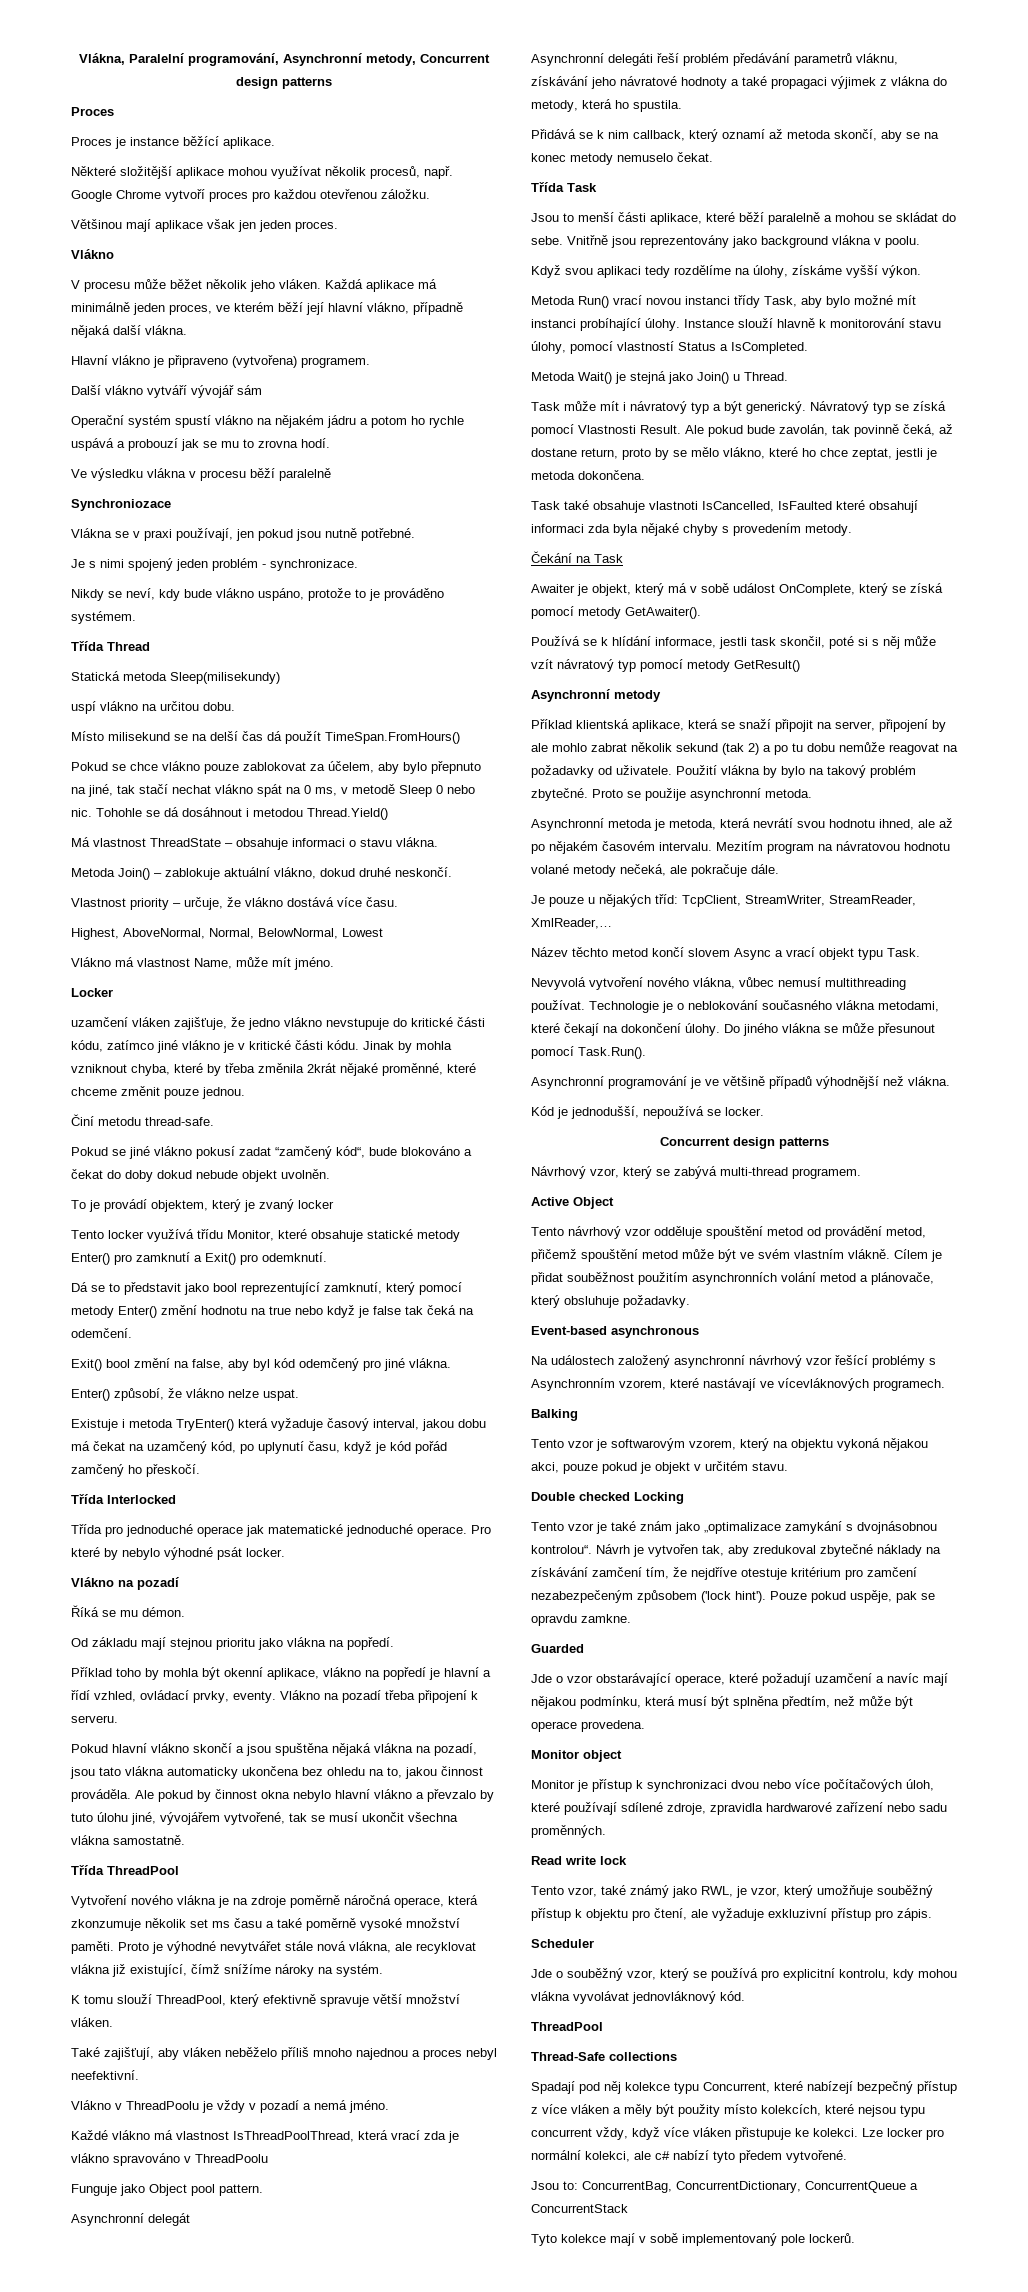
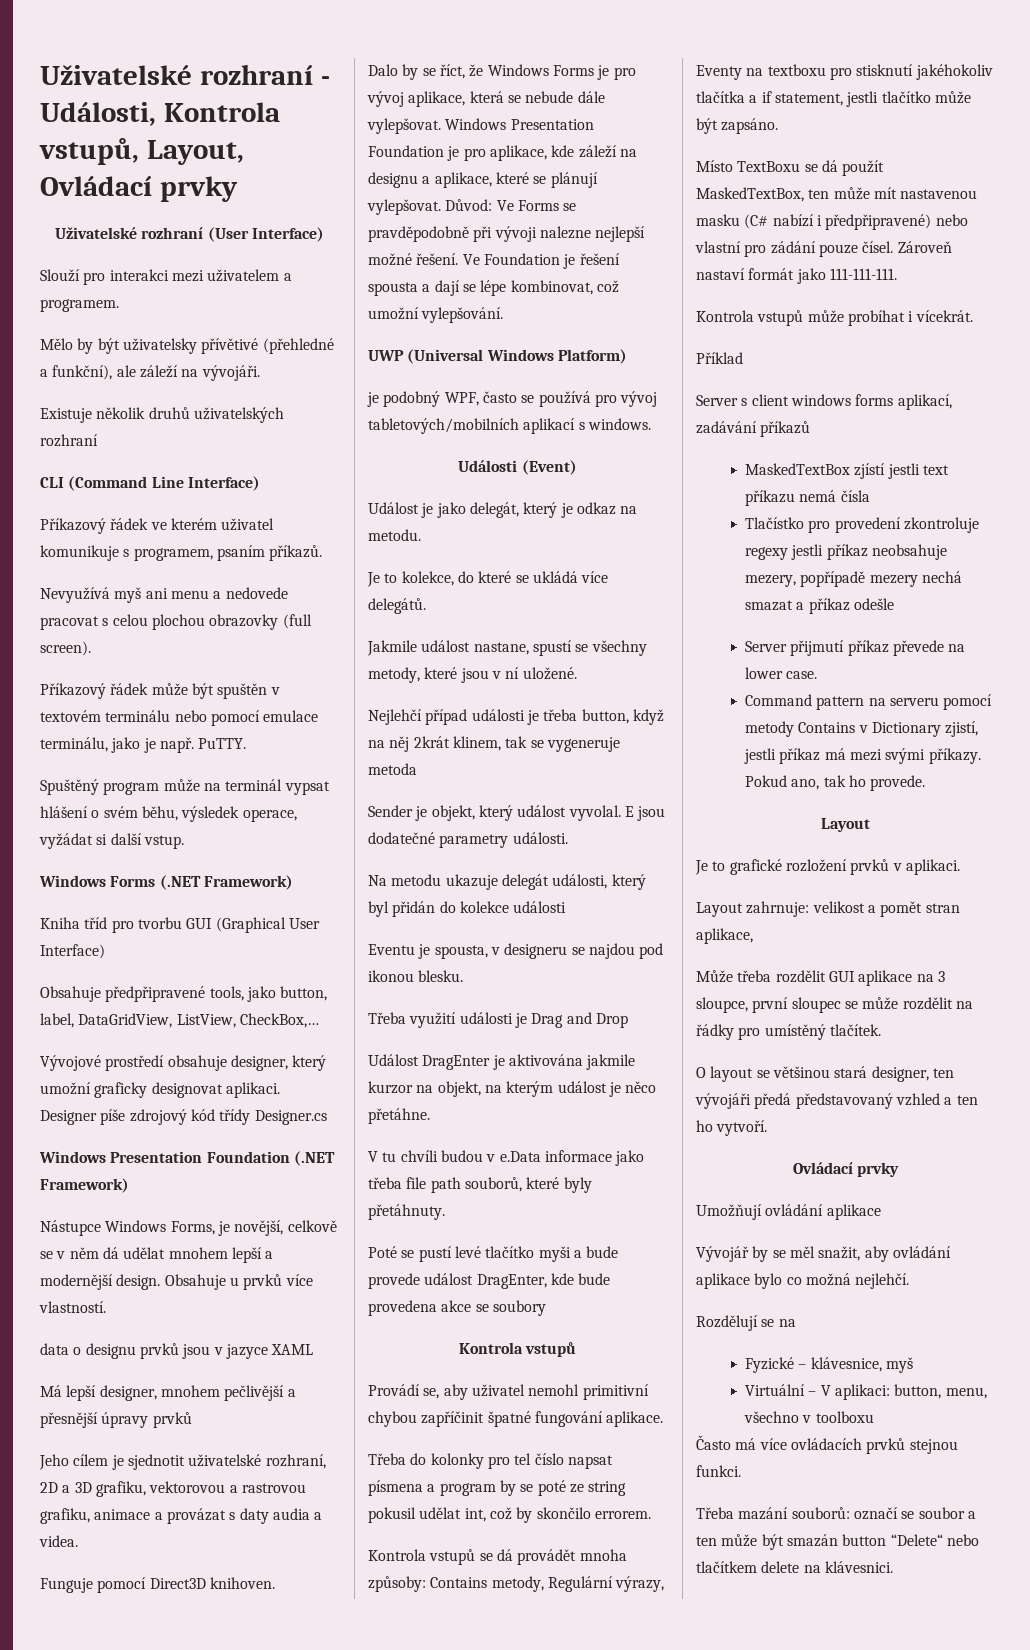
- Vlákna, Paralelní programování, Asynchronní metody, Concurrent design patterns
- Proces
- Proces je instance běžící aplikace.
- Některé složitější aplikace mohou využívat několik procesů, např. Google Chrome vytvoří proces pro každou otevřenou záložku.
- Většinou mají aplikace však jen jeden proces.
- Vlákno
- V procesu může běžet několik jeho vláken. Každá aplikace má minimálně jeden proces, ve kterém běží její hlavní vlákno, případně nějaká další vlákna.
- Hlavní vlákno je připraveno (vytvořena) programem.
- Další vlákno vytváří vývojář sám
- Operační systém spustí vlákno na nějakém jádru a potom ho rychle uspává a probouzí jak se mu to zrovna hodí.
- Ve výsledku vlákna v procesu běží paralelně
- Synchroniozace
- Vlákna se v praxi používají, jen pokud jsou nutně potřebné.
- Je s nimi spojený jeden problém - synchronizace.
- Nikdy se neví, kdy bude vlákno uspáno, protože to je prováděno systémem.
- Třída Thread
- Statická metoda Sleep(milisekundy)
- uspí vlákno na určitou dobu.
- Místo milisekund se na delší čas dá použít TimeSpan.FromHours()
- Pokud se chce vlákno pouze zablokovat za účelem, aby bylo přepnuto na jiné, tak stačí nechat vlákno spát na 0 ms, v metodě Sleep 0 nebo nic. Tohohle se dá dosáhnout i metodou Thread.Yield()
- Má vlastnost ThreadState – obsahuje informaci o stavu vlákna.
- Metoda Join() – zablokuje aktuální vlákno, dokud druhé neskončí.
- Vlastnost priority – určuje, že vlákno dostává více času.
- Highest, AboveNormal, Normal, BelowNormal, Lowest
- Vlákno má vlastnost Name, může mít jméno.
- Locker
- uzamčení vláken zajišťuje, že jedno vlákno nevstupuje do kritické části kódu, zatímco jiné vlákno je v kritické části kódu. Jinak by mohla vzniknout chyba, které by třeba změnila 2krát nějaké proměnné, které chceme změnit pouze jednou.
- Činí metodu thread-safe.
- Pokud se jiné vlákno pokusí zadat “zamčený kód“, bude blokováno a čekat do doby dokud nebude objekt uvolněn.
- To je provádí objektem, který je zvaný locker
- Tento locker využívá třídu Monitor, které obsahuje statické metody Enter() pro zamknutí a Exit() pro odemknutí.
- Dá se to představit jako bool reprezentující zamknutí, který pomocí metody Enter() změní hodnotu na true nebo když je false tak čeká na odemčení.
- Exit() bool změní na false, aby byl kód odemčený pro jiné vlákna.
- Enter() způsobí, že vlákno nelze uspat.
- Existuje i metoda TryEnter() která vyžaduje časový interval, jakou dobu má čekat na uzamčený kód, po uplynutí času, když je kód pořád zamčený ho přeskočí.
- Třída Interlocked
- Třída pro jednoduché operace jak matematické jednoduché operace. Pro které by nebylo výhodné psát locker.
- Vlákno na pozadí
- Říká se mu démon.
- Od základu mají stejnou prioritu jako vlákna na popředí.
- Příklad toho by mohla být okenní aplikace, vlákno na popředí je hlavní a řídí vzhled, ovládací prvky, eventy. Vlákno na pozadí třeba připojení k serveru.
- Pokud hlavní vlákno skončí a jsou spuštěna nějaká vlákna na pozadí, jsou tato vlákna automaticky ukončena bez ohledu na to, jakou činnost prováděla. Ale pokud by činnost okna nebylo hlavní vlákno a převzalo by tuto úlohu jiné, vývojářem vytvořené, tak se musí ukončit všechna vlákna samostatně.
- Třída ThreadPool
- Vytvoření nového vlákna je na zdroje poměrně náročná operace, která zkonzumuje několik set ms času a také poměrně vysoké množství paměti. Proto je výhodné nevytvářet stále nová vlákna, ale recyklovat vlákna již existující, čímž snížíme nároky na systém.
- K tomu slouží ThreadPool, který efektivně spravuje větší množství vláken.
- Také zajišťují, aby vláken neběželo příliš mnoho najednou a proces nebyl neefektivní.
- Vlákno v ThreadPoolu je vždy v pozadí a nemá jméno.
- Každé vlákno má vlastnost IsThreadPoolThread, která vrací zda je vlákno spravováno v ThreadPoolu
- Funguje jako Object pool pattern.
- Asynchronní delegát
- Asynchronní delegáti řeší problém předávání parametrů vláknu, získávání jeho návratové hodnoty a také propagaci výjimek z vlákna do metody, která ho spustila.
- Přidává se k nim callback, který oznamí až metoda skončí, aby se na konec metody nemuselo čekat.
- Třída Task
- Jsou to menší části aplikace, které běží paralelně a mohou se skládat do sebe. Vnitřně jsou reprezentovány jako background vlákna v poolu.
- Když svou aplikaci tedy rozdělíme na úlohy, získáme vyšší výkon.
- Metoda Run() vrací novou instanci třídy Task, aby bylo možné mít instanci probíhající úlohy. Instance slouží hlavně k monitorování stavu úlohy, pomocí vlastností Status a IsCompleted.
- Metoda Wait() je stejná jako Join() u Thread.
- Task může mít i návratový typ a být generický. Návratový typ se získá pomocí Vlastnosti Result. Ale pokud bude zavolán, tak povinně čeká, až dostane return, proto by se mělo vlákno, které ho chce zeptat, jestli je metoda dokončena.
- Task také obsahuje vlastnoti IsCancelled, IsFaulted které obsahují informaci zda byla nějaké chyby s provedením metody.
- Čekání na Task
- Awaiter je objekt, který má v sobě událost OnComplete, který se získá pomocí metody GetAwaiter().
- Používá se k hlídání informace, jestli task skončil, poté si s něj může vzít návratový typ pomocí metody GetResult()
- Asynchronní metody
- Příklad klientská aplikace, která se snaží připojit na server, připojení by ale mohlo zabrat několik sekund (tak 2) a po tu dobu nemůže reagovat na požadavky od uživatele. Použití vlákna by bylo na takový problém zbytečné. Proto se použije asynchronní metoda.
- Asynchronní metoda je metoda, která nevrátí svou hodnotu ihned, ale až po nějakém časovém intervalu. Mezitím program na návratovou hodnotu volané metody nečeká, ale pokračuje dále.
- Je pouze u nějakých tříd: TcpClient, StreamWriter, StreamReader, XmlReader,…
- Název těchto metod končí slovem Async a vrací objekt typu Task.
- Nevyvolá vytvoření nového vlákna, vůbec nemusí multithreading používat. Technologie je o neblokování současného vlákna metodami, které čekají na dokončení úlohy. Do jiného vlákna se může přesunout pomocí Task.Run().
- Asynchronní programování je ve většině případů výhodnější než vlákna.
- Kód je jednodušší, nepoužívá se locker.
- Concurrent design patterns
- Návrhový vzor, který se zabývá multi-thread programem.
- Active Object
- Tento návrhový vzor odděluje spouštění metod od provádění metod, přičemž spouštění metod může být ve svém vlastním vlákně. Cílem je přidat souběžnost použitím asynchronních volání metod a plánovače, který obsluhuje požadavky.
- Event-based asynchronous
- Na událostech založený asynchronní návrhový vzor řešící problémy s Asynchronním vzorem, které nastávají ve vícevláknových programech.
- Balking
- Tento vzor je softwarovým vzorem, který na objektu vykoná nějakou akci, pouze pokud je objekt v určitém stavu.
- Double checked Locking
- Tento vzor je také znám jako „optimalizace zamykání s dvojnásobnou kontrolou“. Návrh je vytvořen tak, aby zredukoval zbytečné náklady na získávání zamčení tím, že nejdříve otestuje kritérium pro zamčení nezabezpečeným způsobem ('lock hint'). Pouze pokud uspěje, pak se opravdu zamkne.
- Guarded
- Jde o vzor obstarávající operace, které požadují uzamčení a navíc mají nějakou podmínku, která musí být splněna předtím, než může být operace provedena.
- Monitor object
- Monitor je přístup k synchronizaci dvou nebo více počítačových úloh, které používají sdílené zdroje, zpravidla hardwarové zařízení nebo sadu proměnných.
- Read write lock
- Tento vzor, také známý jako RWL, je vzor, který umožňuje souběžný přístup k objektu pro čtení, ale vyžaduje exkluzivní přístup pro zápis.
- Scheduler
- Jde o souběžný vzor, který se používá pro explicitní kontrolu, kdy mohou vlákna vyvolávat jednovláknový kód.
- ThreadPool
- Thread-Safe collections
- Spadají pod něj kolekce typu Concurrent, které nabízejí bezpečný přístup z více vláken a měly být použity místo kolekcích, které nejsou typu concurrent vždy, když více vláken přistupuje ke kolekci. Lze locker pro normální kolekci, ale c# nabízí tyto předem vytvořené.
- Jsou to: ConcurrentBag, ConcurrentDictionary, ConcurrentQueue a ConcurrentStack
- Tyto kolekce mají v sobě implementovaný pole lockerů.
+ Uživatelské rozhraní - Události, Kontrola vstupů, Layout, Ovládací prvky
+ Uživatelské rozhraní (User Interface)
+ Slouží pro interakci mezi uživatelem a programem.
+ Mělo by být uživatelsky přívětivé (přehledné a funkční), ale záleží na vývojáři.
+ Existuje několik druhů uživatelských rozhraní
+ CLI (Command Line Interface)
+ Příkazový řádek ve kterém uživatel komunikuje s programem, psaním příkazů.
+ Nevyužívá myš ani menu a nedovede pracovat s celou plochou obrazovky (full screen).
+ Příkazový řádek může být spuštěn v textovém terminálu nebo pomocí emulace terminálu, jako je např. PuTTY.
+ Spuštěný program může na terminál vypsat hlášení o svém běhu, výsledek operace, vyžádat si další vstup.
+ Windows Forms (.NET Framework)
+ Kniha tříd pro tvorbu GUI (Graphical User Interface)
+ Obsahuje předpřipravené tools, jako button, label, DataGridView, ListView, CheckBox,…
+ Vývojové prostředí obsahuje designer, který umožní graficky designovat aplikaci. Designer píše zdrojový kód třídy Designer.cs
+ Windows Presentation Foundation (.NET Framework)
+ Nástupce Windows Forms, je novější, celkově se v něm dá udělat mnohem lepší a modernější design. Obsahuje u prvků více vlastností.
+ data o designu prvků jsou v jazyce XAML
+ Má lepší designer, mnohem pečlivější a přesnější úpravy prvků
+ Jeho cílem je sjednotit uživatelské rozhraní, 2D a 3D grafiku, vektorovou a rastrovou grafiku, animace a provázat s daty audia a videa.
+ Funguje pomocí Direct3D knihoven.
+ Dalo by se říct, že Windows Forms je pro vývoj aplikace, která se nebude dále vylepšovat. Windows Presentation Foundation je pro aplikace, kde záleží na designu a aplikace, které se plánují vylepšovat. Důvod: Ve Forms se pravděpodobně při vývoji nalezne nejlepší možné řešení. Ve Foundation je řešení spousta a dají se lépe kombinovat, což umožní vylepšování.
+ UWP (Universal Windows Platform)
+ je podobný WPF, často se používá pro vývoj tabletových/mobilních aplikací s windows.
+ Události (Event)
+ Událost je jako delegát, který je odkaz na metodu.
+ Je to kolekce, do které se ukládá více delegátů.
+ Jakmile událost nastane, spustí se všechny metody, které jsou v ní uložené.
+ Nejlehčí případ události je třeba button, když na něj 2krát klinem, tak se vygeneruje metoda
+ Sender je objekt, který událost vyvolal. E jsou dodatečné parametry události.
+ Na metodu ukazuje delegát události, který byl přidán do kolekce události
+ Eventu je spousta, v designeru se najdou pod ikonou blesku.
+ Třeba využití události je Drag and Drop
+ Událost DragEnter je aktivována jakmile kurzor na objekt, na kterým událost je něco přetáhne.
+ V tu chvíli budou v e.Data informace jako třeba file path souborů, které byly přetáhnuty.
+ Poté se pustí levé tlačítko myši a bude provede událost DragEnter, kde bude provedena akce se soubory
+ Kontrola vstupů
+ Provádí se, aby uživatel nemohl primitivní chybou zapříčinit špatné fungování aplikace.
+ Třeba do kolonky pro tel číslo napsat písmena a program by se poté ze string pokusil udělat int, což by skončilo errorem.
+ Kontrola vstupů se dá provádět mnoha způsoby: Contains metody, Regulární výrazy, Eventy na textboxu pro stisknutí jakéhokoliv tlačítka a if statement, jestli tlačítko může být zapsáno.
+ Místo TextBoxu se dá použít MaskedTextBox, ten může mít nastavenou masku (C# nabízí i předpřipravené) nebo vlastní pro zádání pouze čísel. Zároveň nastaví formát jako 111-111-111.
+ Kontrola vstupů může probíhat i vícekrát.
+ Příklad
+ Server s client windows forms aplikací, zadávání příkazů
+ MaskedTextBox zjístí jestli text příkazu nemá čísla
+ Tlačístko pro provedení zkontroluje regexy jestli příkaz neobsahuje mezery, popřípadě mezery nechá smazat a příkaz odešle
+ Server přijmutí příkaz převede na lower case.
+ Command pattern na serveru pomocí metody Contains v Dictionary zjistí, jestli příkaz má mezi svými příkazy. Pokud ano, tak ho provede.
+ Layout
+ Je to grafické rozložení prvků v aplikaci.
+ Layout zahrnuje: velikost a pomět stran aplikace,
+ Může třeba rozdělit GUI aplikace na 3 sloupce, první sloupec se může rozdělit na řádky pro umístěný tlačítek.
+ O layout se většinou stará designer, ten vývojáři předá představovaný vzhled a ten ho vytvoří.
+ Ovládací prvky
+ Umožňují ovládání aplikace
+ Vývojář by se měl snažit, aby ovládání aplikace bylo co možná nejlehčí.
+ Rozdělují se na
+ Fyzické – klávesnice, myš
+ Virtuální – V aplikaci: button, menu, všechno v toolboxu
+ Často má více ovládacích prvků stejnou funkci.
+ Třeba mazání souborů: označí se soubor a ten může být smazán button “Delete“ nebo tlačítkem delete na klávesnici.

